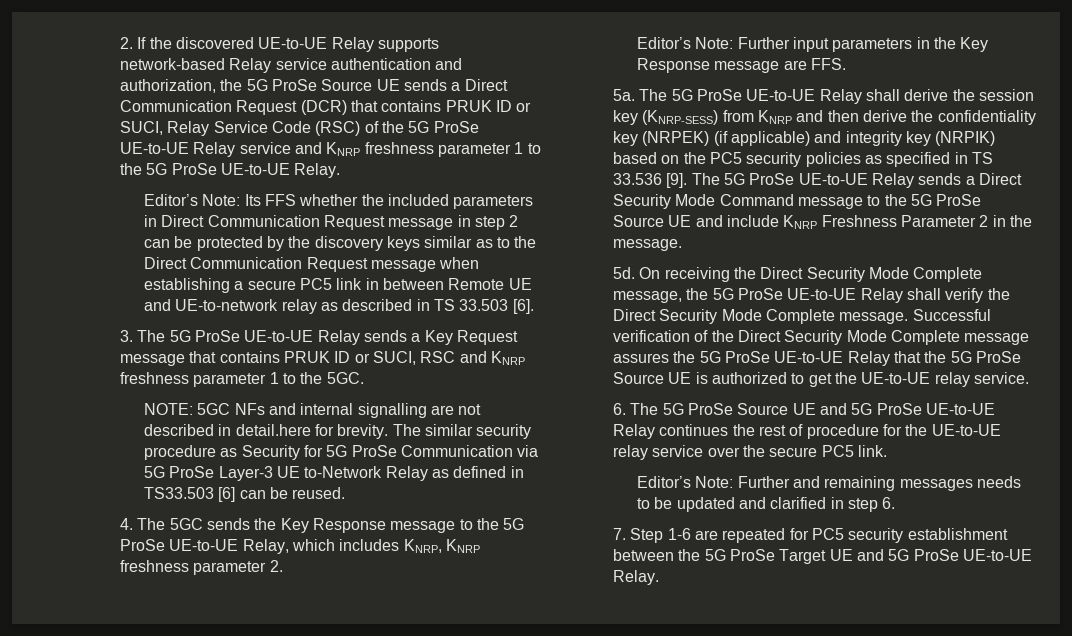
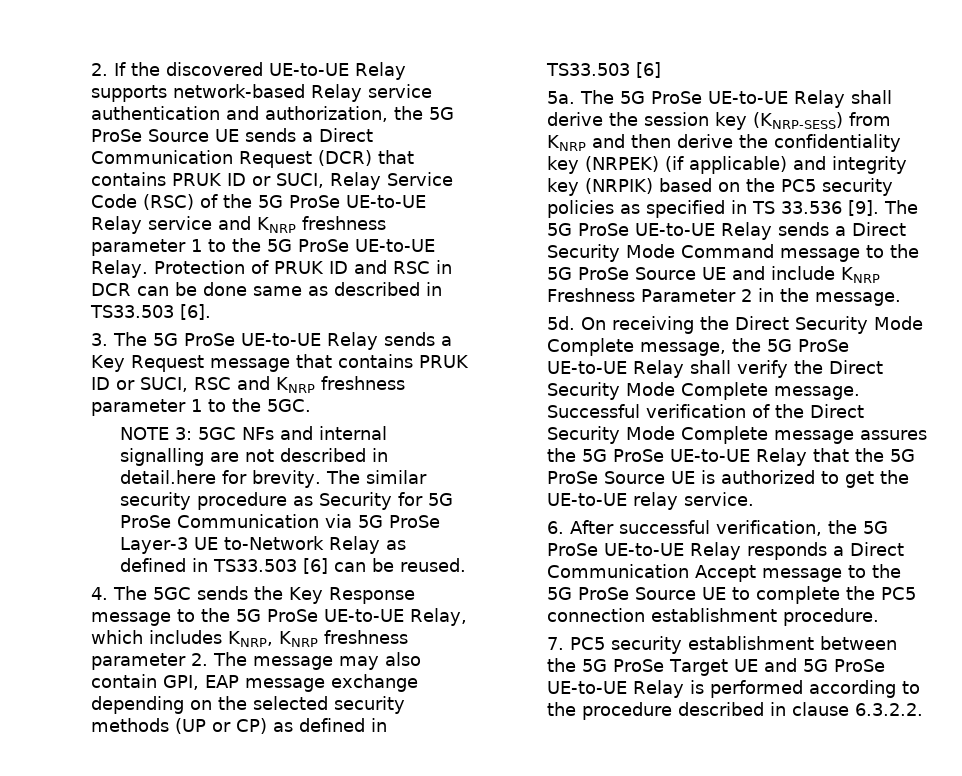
- 2. If the discovered UE-to-UE Relay supports network-based Relay service authentication and authorization, the 5G ProSe Source UE sends a Direct Communication Request (DCR) that contains PRUK ID or SUCI, Relay Service Code (RSC) of the 5G ProSe UE-to-UE Relay service and KNRP freshness parameter 1 to the 5G ProSe UE-to-UE Relay.
- Editor’s Note: Its FFS whether the included parameters in Direct Communication Request message in step 2 can be protected by the discovery keys similar as to the Direct Communication Request message when establishing a secure PC5 link in between Remote UE and UE-to-network relay as described in TS 33.503 [6].
+ 2. If the discovered UE-to-UE Relay supports network-based Relay service authentication and authorization, the 5G ProSe Source UE sends a Direct Communication Request (DCR) that contains PRUK ID or SUCI, Relay Service Code (RSC) of the 5G ProSe UE-to-UE Relay service and KNRP freshness parameter 1 to the 5G ProSe UE-to-UE Relay. Protection of PRUK ID and RSC in DCR can be done same as described in TS33.503 [6].
- NOTE: 5GC NFs and internal signalling are not described in detail.here for brevity.
+ NOTE 3: 5GC NFs and internal signalling are not described in detail.here for brevity.
- 4. The 5GC sends the Key Response message to the 5G ProSe UE-to-UE Relay, which includes KNRP, KNRP freshness parameter 2.
- Editor’s Note: Further input parameters in the Key Response message are FFS.
+ 4. The 5GC sends the Key Response message to the 5G ProSe UE-to-UE Relay, which includes KNRP, KNRP freshness parameter 2. The message may also contain GPI, EAP message exchange depending on the selected security methods (UP or CP) as defined in TS33.503 [6]
- 6. The 5G ProSe Source UE and 5G ProSe UE-to-UE Relay continues the rest of procedure for the UE-to-UE relay service over the secure PC5 link.
- Editor’s Note: Further and remaining messages needs to be updated and clarified in step 6.
- 7. Step 1-6 are repeated for PC5 security establishment between the 5G ProSe Target UE and 5G ProSe UE-to-UE Relay.
+ 6. After successful verification, the 5G ProSe UE-to-UE Relay responds a Direct Communication Accept message to the 5G ProSe Source UE to complete the PC5 connection establishment procedure.
+ 7. PC5 security establishment between the 5G ProSe Target UE and 5G ProSe UE-to-UE Relay is performed according to the procedure described in clause 6.3.2.2.

